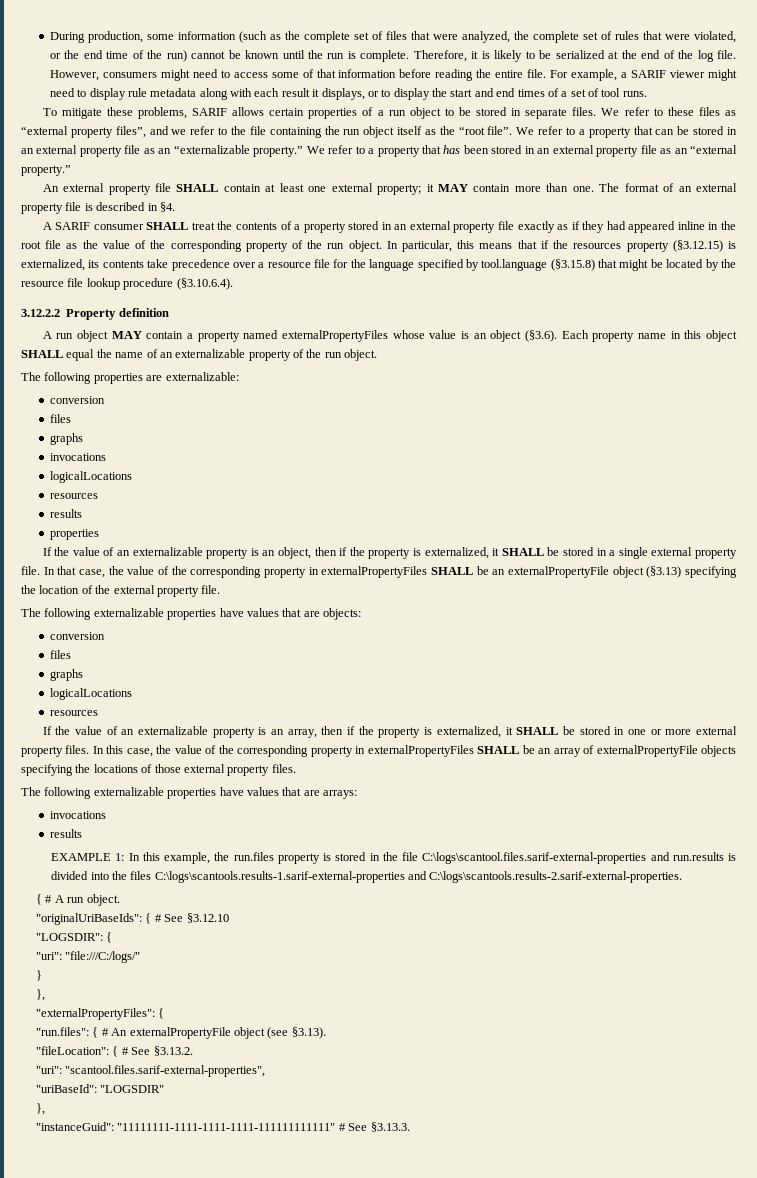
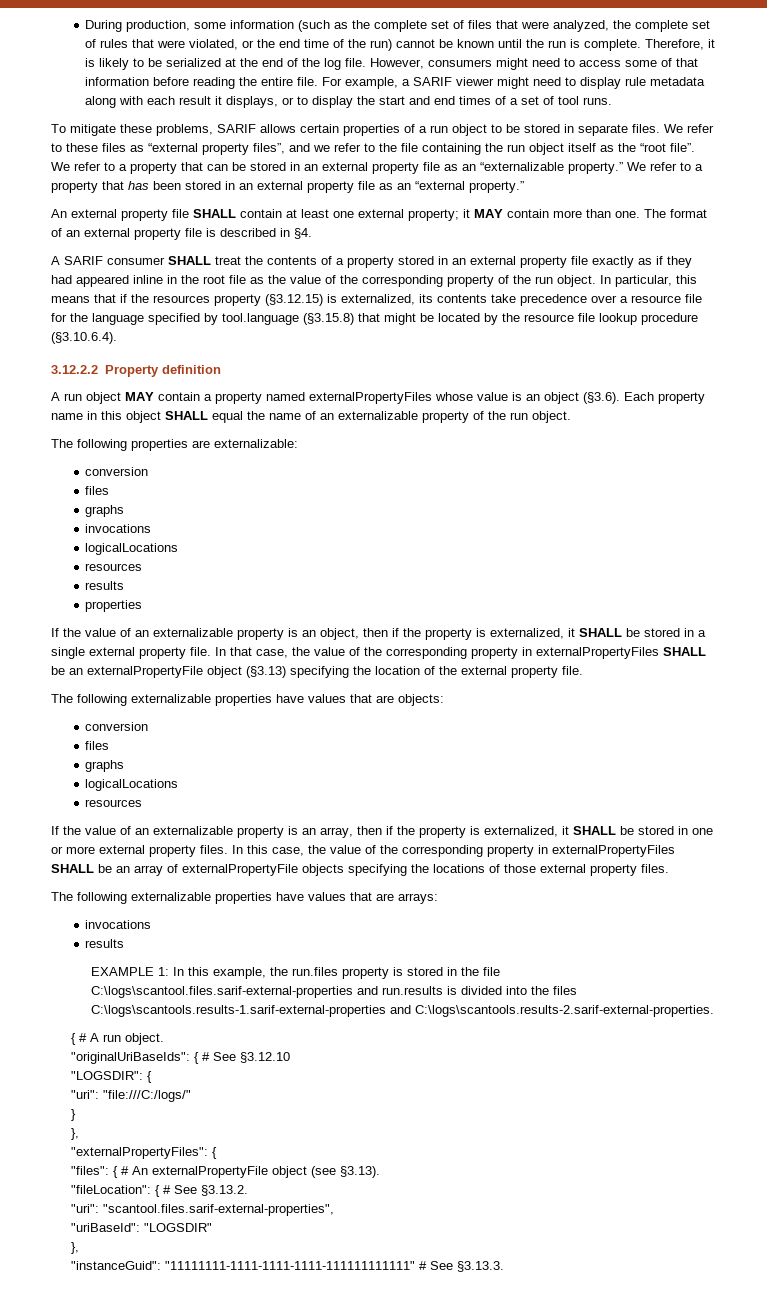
- "run.files": { # An externalPropertyFile object (see §3.13).
+ "files": { # An externalPropertyFile object (see §3.13).

